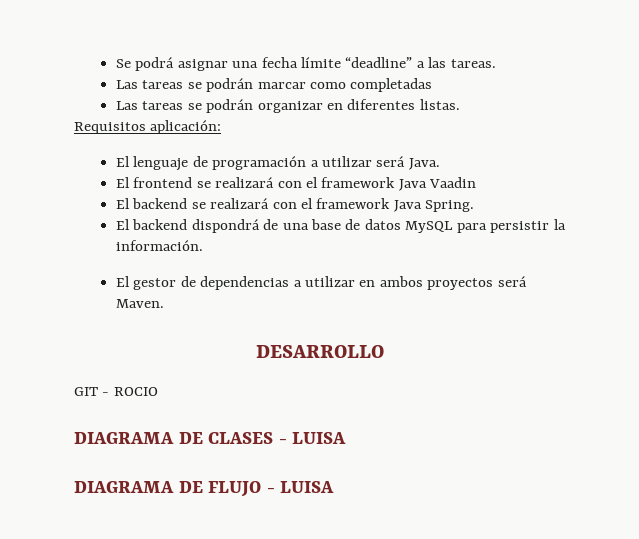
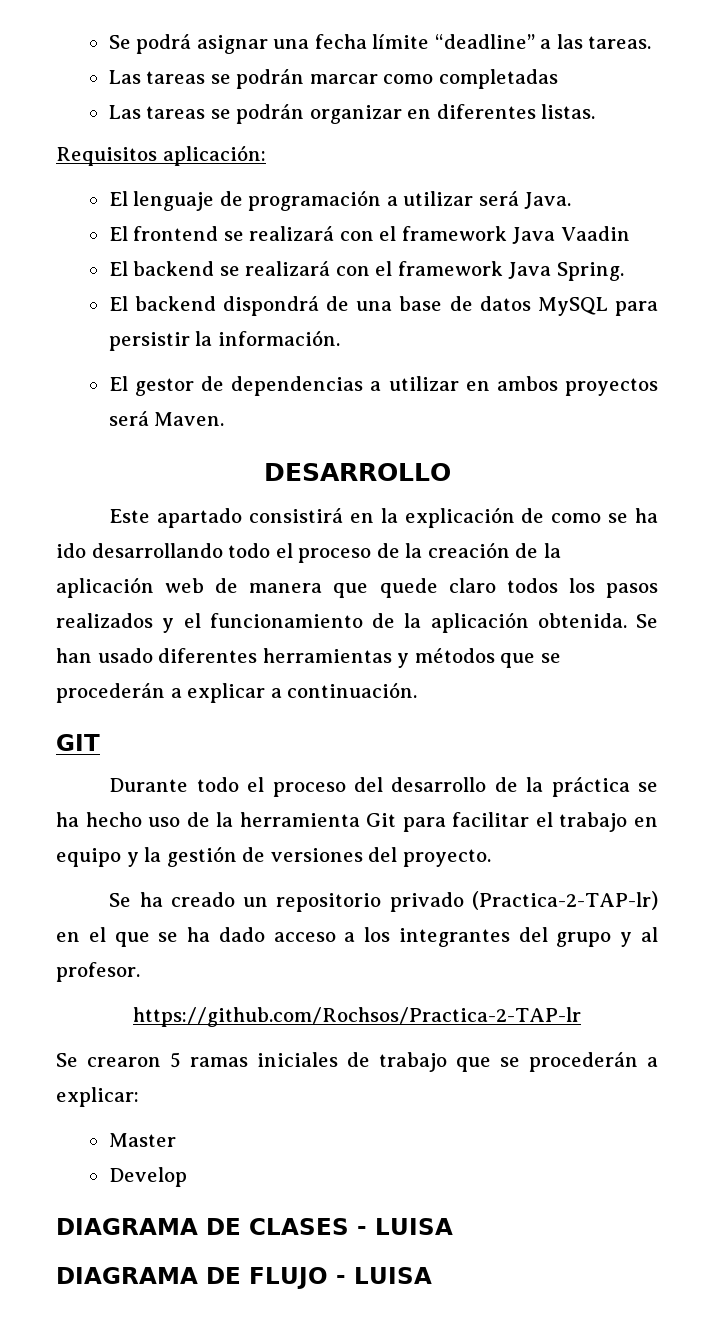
- GIT - ROCIO
+ Este apartado consistirá en la explicación de como se ha ido desarrollando todo el proceso de la creación de la aplicación web de manera que quede claro todos los pasos realizados y el funcionamiento de la aplicación obtenida. Se han usado diferentes herramientas y métodos que se procederán a explicar a continuación.
+ GIT
+ Durante todo el proceso del desarrollo de la práctica se ha hecho uso de la herramienta Git para facilitar el trabajo en equipo y la gestión de versiones del proyecto.
+ Se ha creado un repositorio privado (Practica-2-TAP-lr) en el que se ha dado acceso a los integrantes del grupo y al profesor.
+ https://github.com/Rochsos/Practica-2-TAP-lr
+ Se crearon 5 ramas iniciales de trabajo que se procederán a explicar:
+ Master
+ Develop

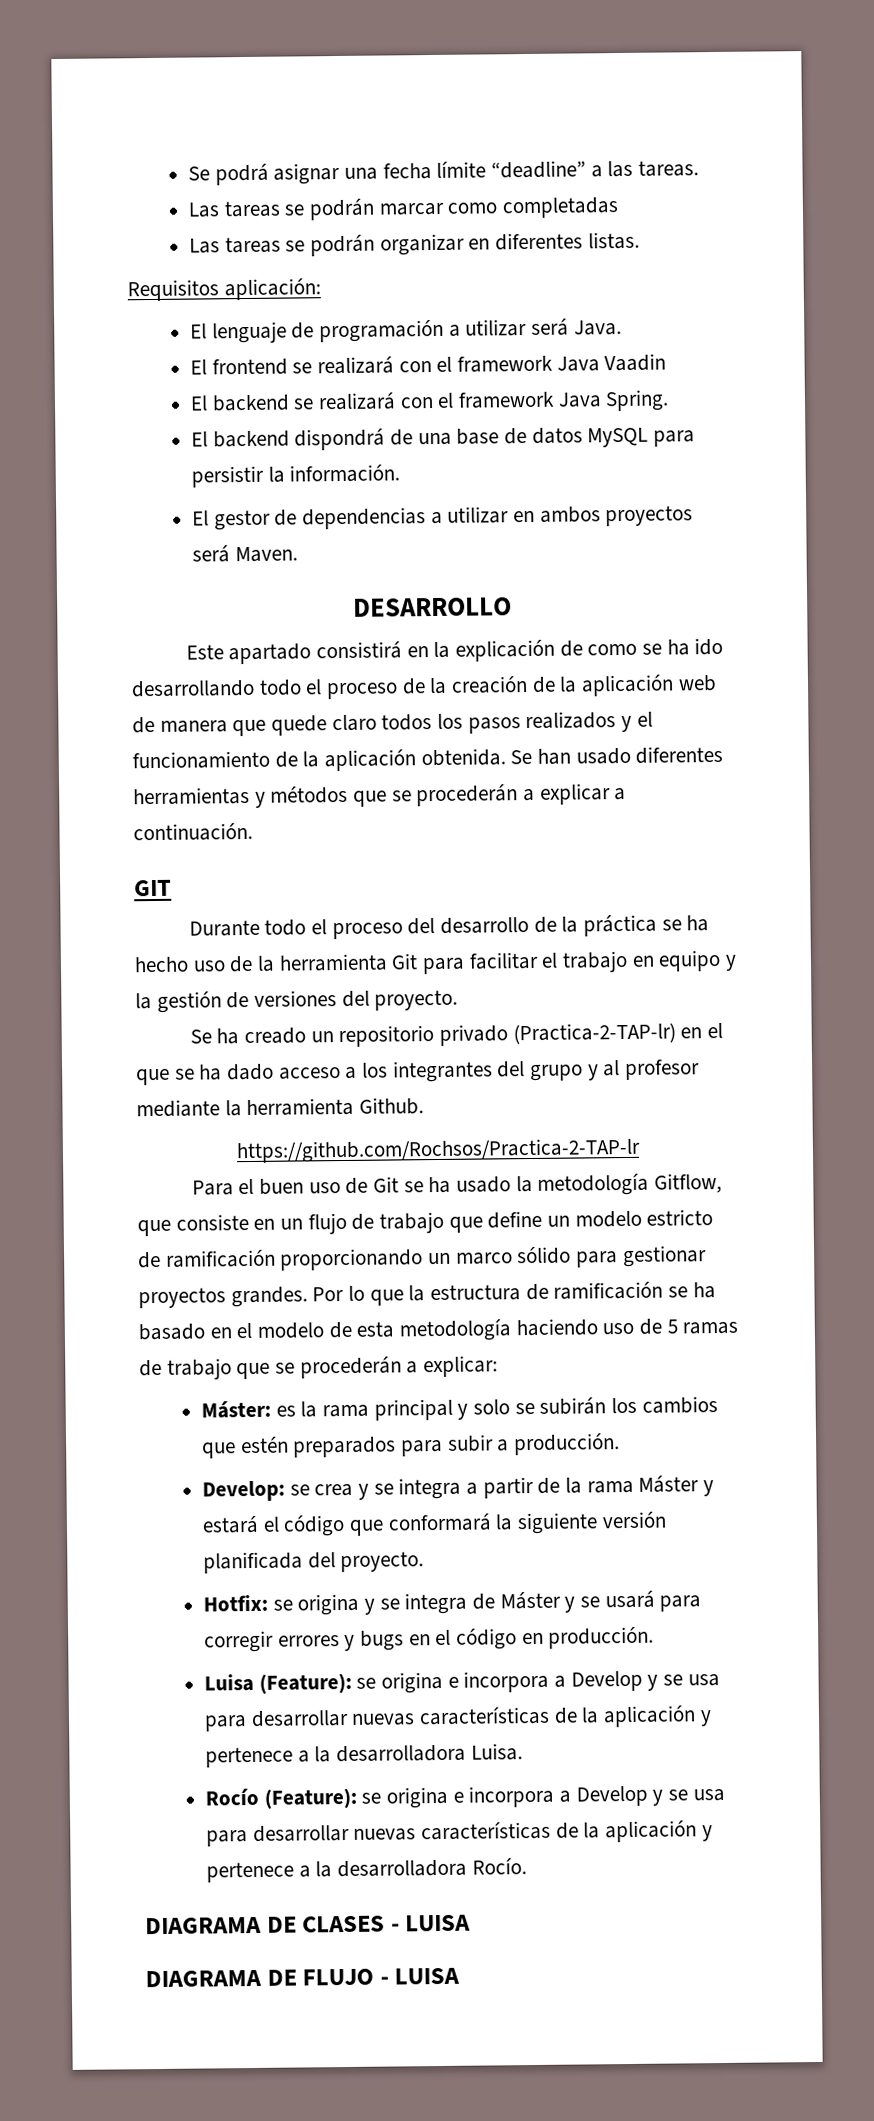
- Se ha creado un repositorio privado (Practica-2-TAP-lr) en el que se ha dado acceso a los integrantes del grupo y al profesor.
+ Se ha creado un repositorio privado (Practica-2-TAP-lr) en el que se ha dado acceso a los integrantes del grupo y al profesor mediante la herramienta Github.
  https://github.com/Rochsos/Practica-2-TAP-lr
- Se crearon 5 ramas iniciales de trabajo que se procederán a explicar:
+ Para el buen uso de Git se ha usado la metodología Gitflow, que consiste en un flujo de trabajo que define un modelo estricto de ramificación proporcionando un marco sólido para gestionar proyectos grandes. Por lo que la estructura de ramificación se ha basado en el modelo de esta metodología haciendo uso de 5 ramas de trabajo que se procederán a explicar:
- Master
- Develop
+ Máster: es la rama principal y solo se subirán los cambios que estén preparados para subir a producción.
+ Develop: se crea y se integra a partir de la rama Máster y estará el código que conformará la siguiente versión planificada del proyecto.
+ Hotfix: se origina y se integra de Máster y se usará para corregir errores y bugs en el código en producción.
+ Luisa (Feature): se origina e incorpora a Develop y se usa para desarrollar nuevas características de la aplicación y pertenece a la desarrolladora Luisa.
+ Rocío (Feature): se origina e incorpora a Develop y se usa para desarrollar nuevas características de la aplicación y pertenece a la desarrolladora Rocío.

